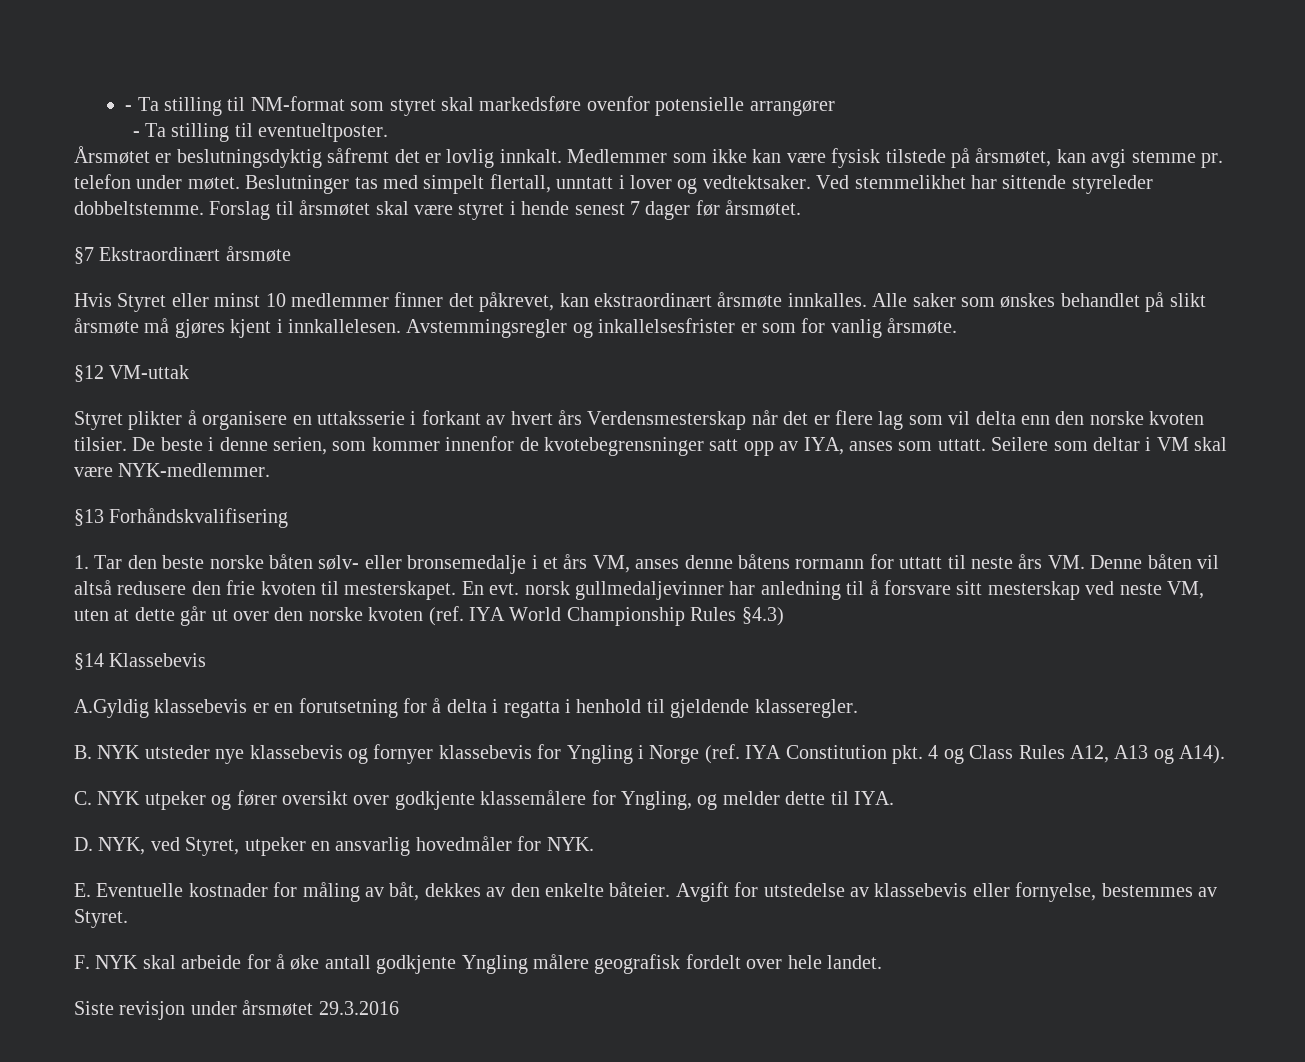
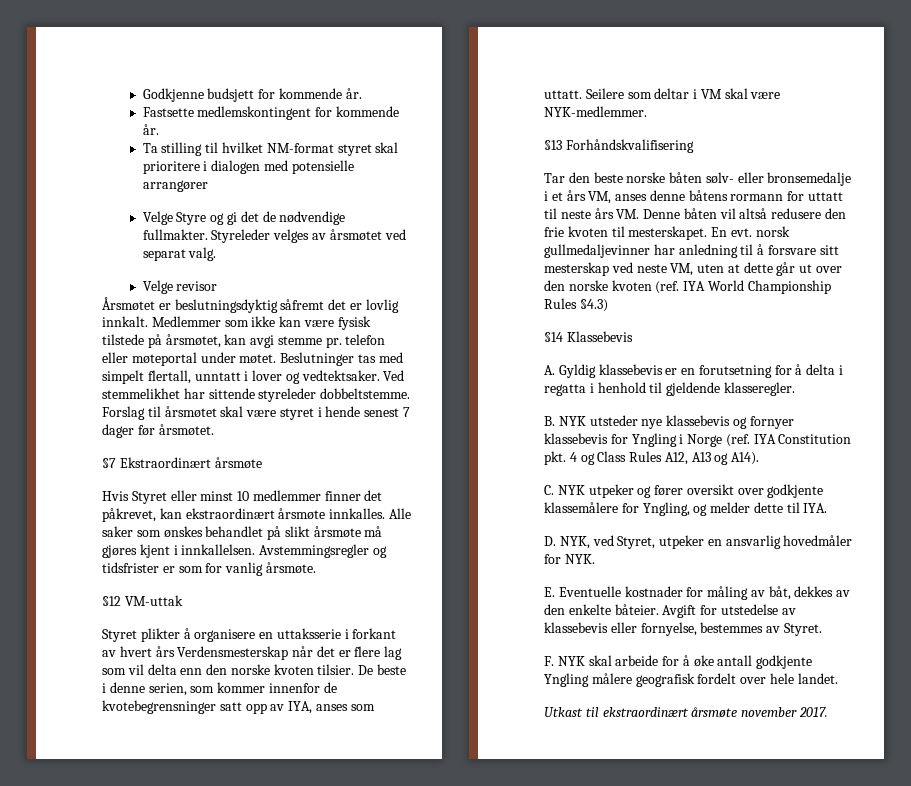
- - Ta stilling til NM-format som styret skal markedsføre ovenfor potensielle arrangører
- - Ta stilling til eventueltposter.
+ Godkjenne budsjett for kommende år.
+ Fastsette medlemskontingent for kommende år.
+ Ta stilling til hvilket NM-format styret skal prioritere i dialogen med potensielle arrangører
+ Velge Styre og gi det de nødvendige fullmakter. Styreleder velges av årsmøtet ved separat valg.
+ Velge revisor
- Medlemmer som ikke kan være fysisk tilstede på årsmøtet, kan avgi stemme pr. telefon under møtet.
+ Medlemmer som ikke kan være fysisk tilstede på årsmøtet, kan avgi stemme pr. telefon eller møteportal under møtet.
- Alle saker som ønskes behandlet på slikt årsmøte må gjøres kjent i innkallelesen.
+ Alle saker som ønskes behandlet på slikt årsmøte må gjøres kjent i innkallelsen.
- Avstemmingsregler og inkallelsesfrister er som for vanlig årsmøte.
+ Avstemmingsregler og tidsfrister er som for vanlig årsmøte.
- 1. Tar den beste norske båten sølv- eller bronsemedalje i et års VM, anses denne båtens rormann for uttatt til neste års VM. Denne båten vil altså redusere den frie kvoten til mesterskapet.
+ Tar den beste norske båten sølv- eller bronsemedalje i et års VM, anses denne båtens rormann for uttatt til neste års VM. Denne båten vil altså redusere den frie kvoten til mesterskapet.
- A.Gyldig klassebevis er en forutsetning for å delta i regatta i henhold til gjeldende klasseregler.
+ A. Gyldig klassebevis er en forutsetning for å delta i regatta i henhold til gjeldende klasseregler.
- Siste revisjon under årsmøtet 29.3.2016
+ Utkast til ekstraordinært årsmøte november 2017.

